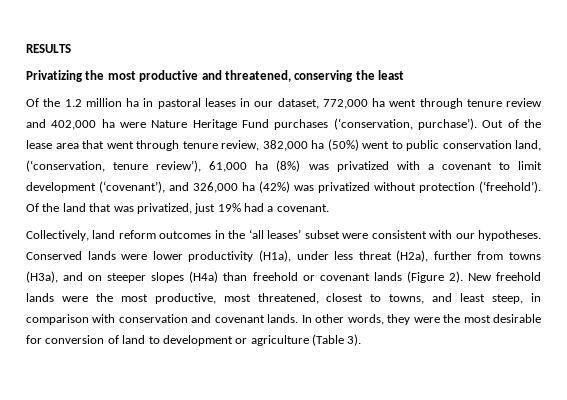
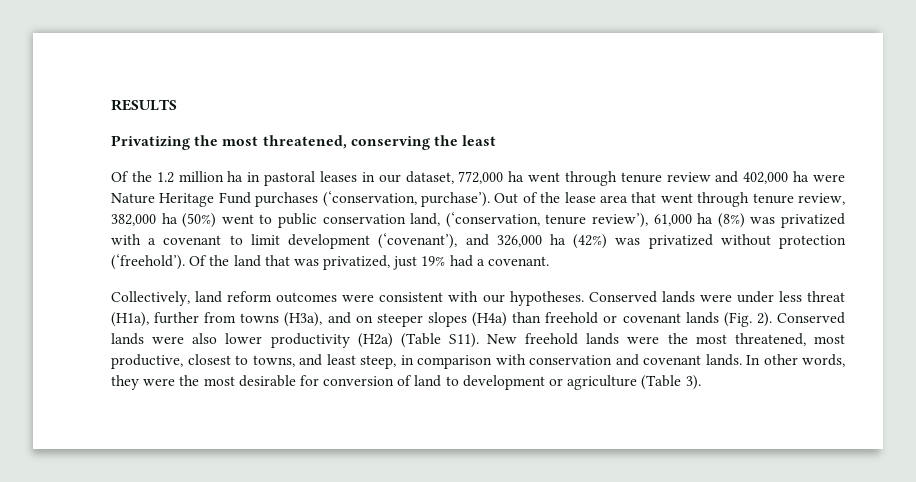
- Privatizing the most productive and threatened, conserving the least
+ Privatizing the most threatened, conserving the least
- Collectively, land reform outcomes in the ‘all leases’ subset were consistent with our hypotheses.
+ Collectively, land reform outcomes were consistent with our hypotheses.
- Conserved lands were lower productivity (H1a), under less threat (H2a), further from towns (H3a), and on steeper slopes (H4a) than freehold or covenant lands (Figure 2).
+ Conserved lands were under less threat (H1a), further from towns (H3a), and on steeper slopes (H4a) than freehold or covenant lands (Fig. 2). Conserved lands were also lower productivity (H2a) (Table S11).
- New freehold lands were the most productive, most threatened, closest to towns, and least steep, in comparison with conservation and covenant lands.
+ New freehold lands were the most threatened, most productive, closest to towns, and least steep, in comparison with conservation and covenant lands.

